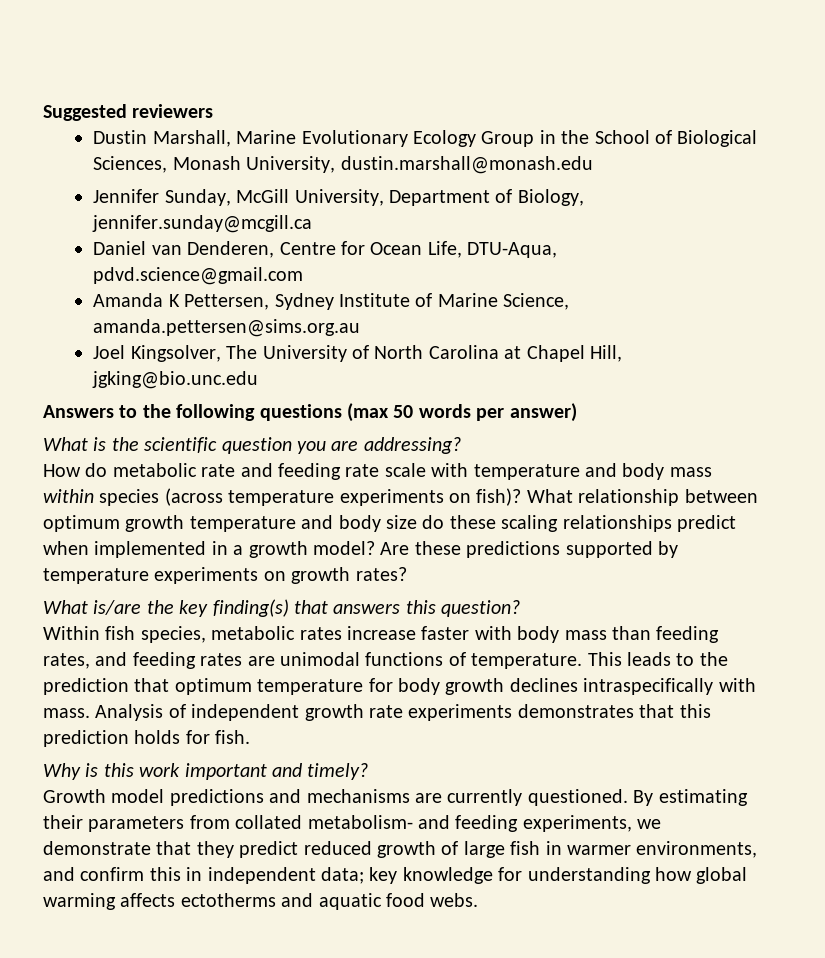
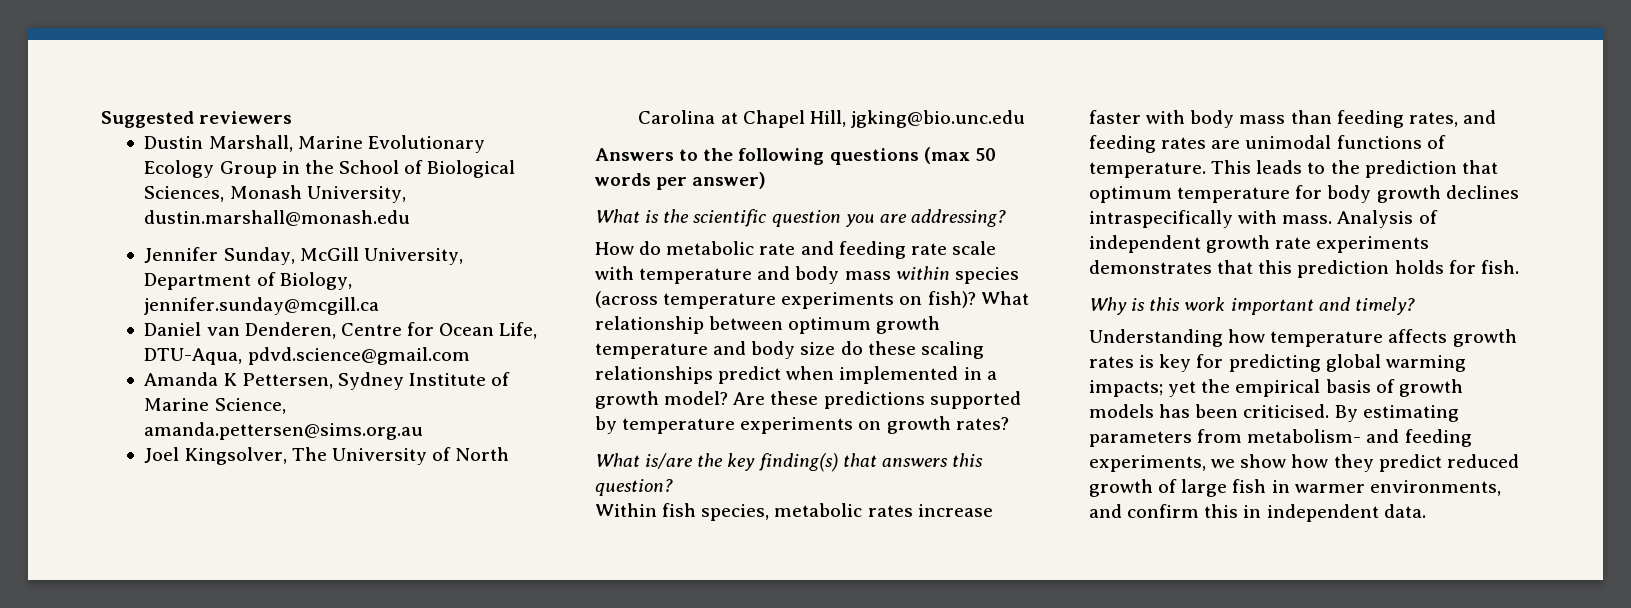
- Growth model predictions and mechanisms are currently questioned.
+ Understanding how temperature affects growth rates is key for predicting global warming impacts; yet the empirical basis of growth models has been criticised.
- By estimating their parameters from collated metabolism- and feeding experiments, we demonstrate that they predict reduced growth of large fish in warmer environments, and confirm this in independent data; key knowledge for understanding how global warming affects ectotherms and aquatic food webs.
+ By estimating parameters from metabolism- and feeding experiments, we show how they predict reduced growth of large fish in warmer environments, and confirm this in independent data.

